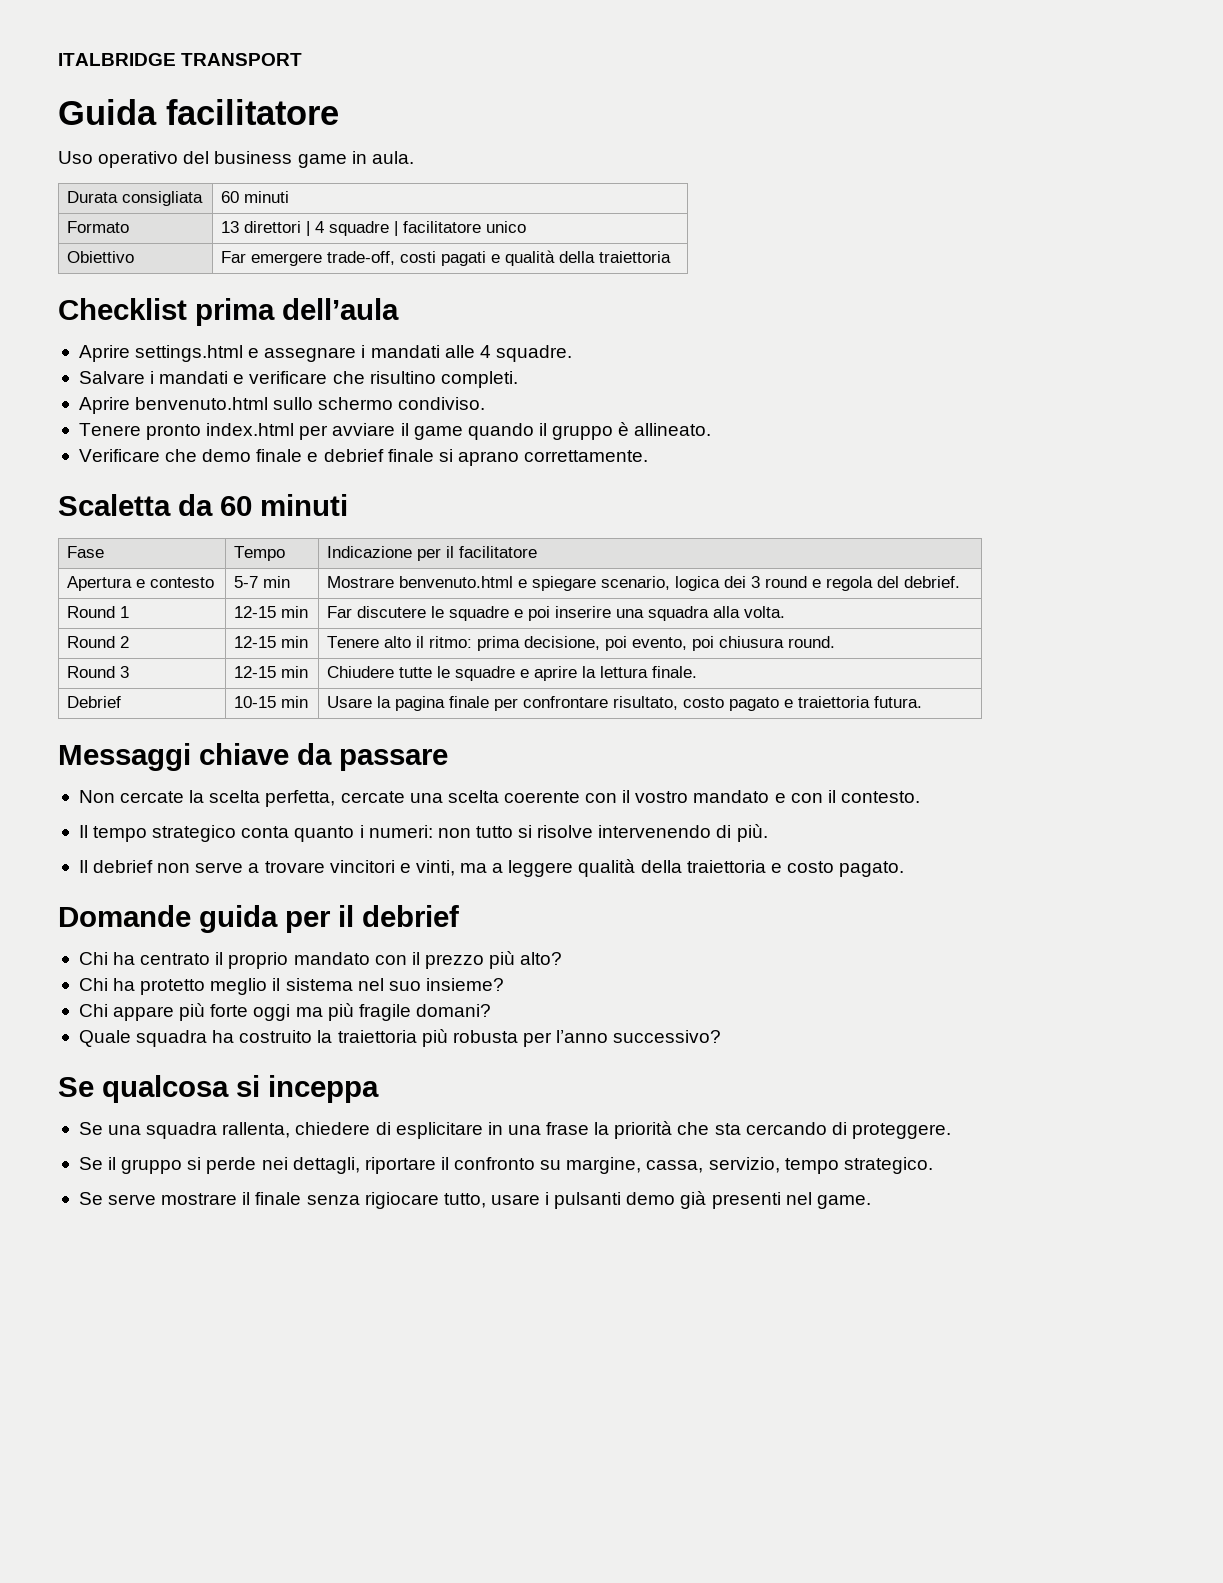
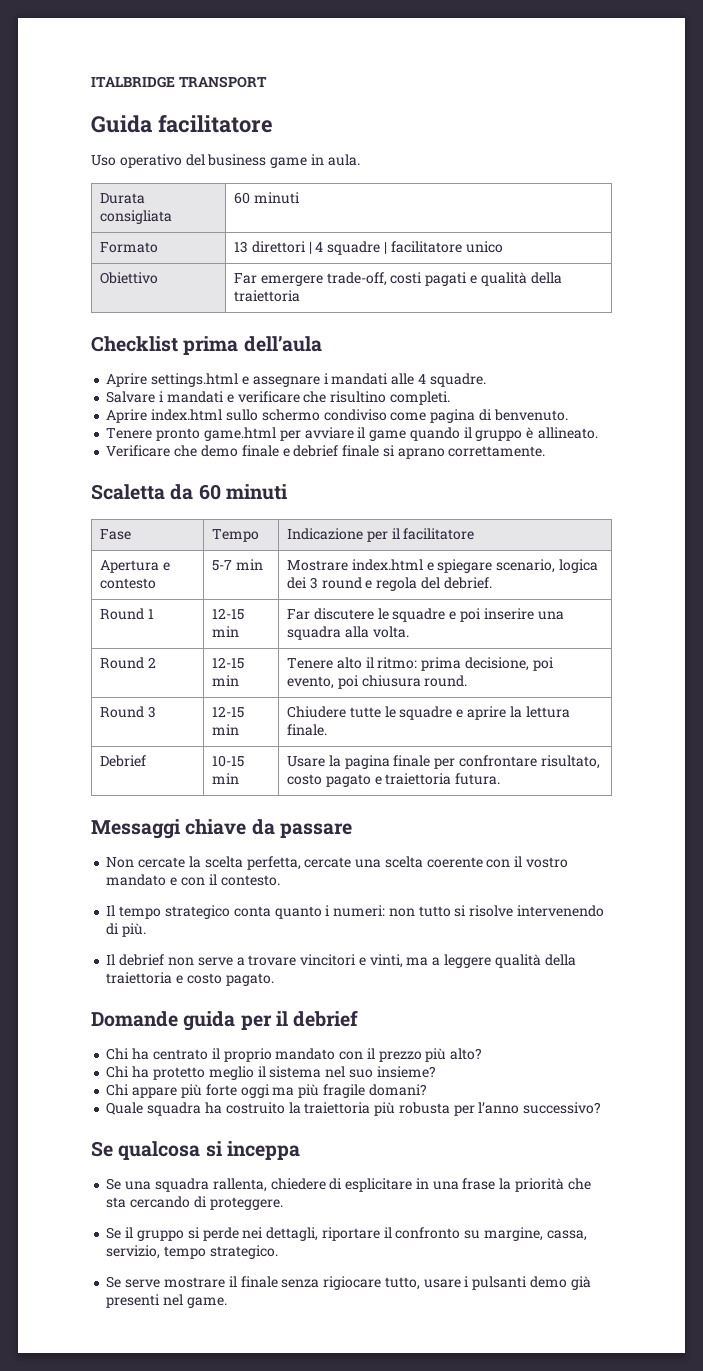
- Aprire benvenuto.html sullo schermo condiviso.
+ Aprire index.html sullo schermo condiviso come pagina di benvenuto.
- Tenere pronto index.html per avviare il game quando il gruppo è allineato.
+ Tenere pronto game.html per avviare il game quando il gruppo è allineato.
- Apertura e contesto | 5-7 min | Mostrare benvenuto.html e spiegare scenario, logica dei 3 round e regola del debrief.
+ Apertura e contesto | 5-7 min | Mostrare index.html e spiegare scenario, logica dei 3 round e regola del debrief.

